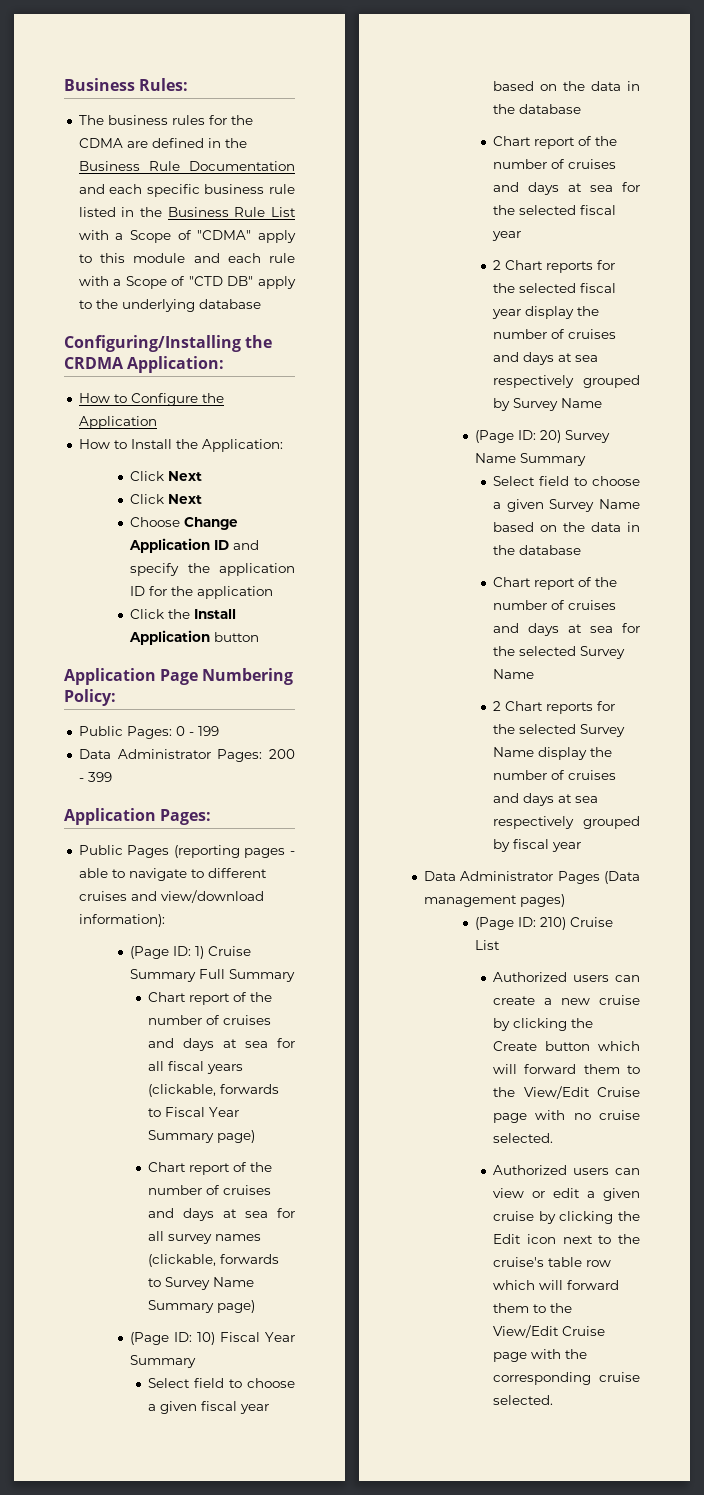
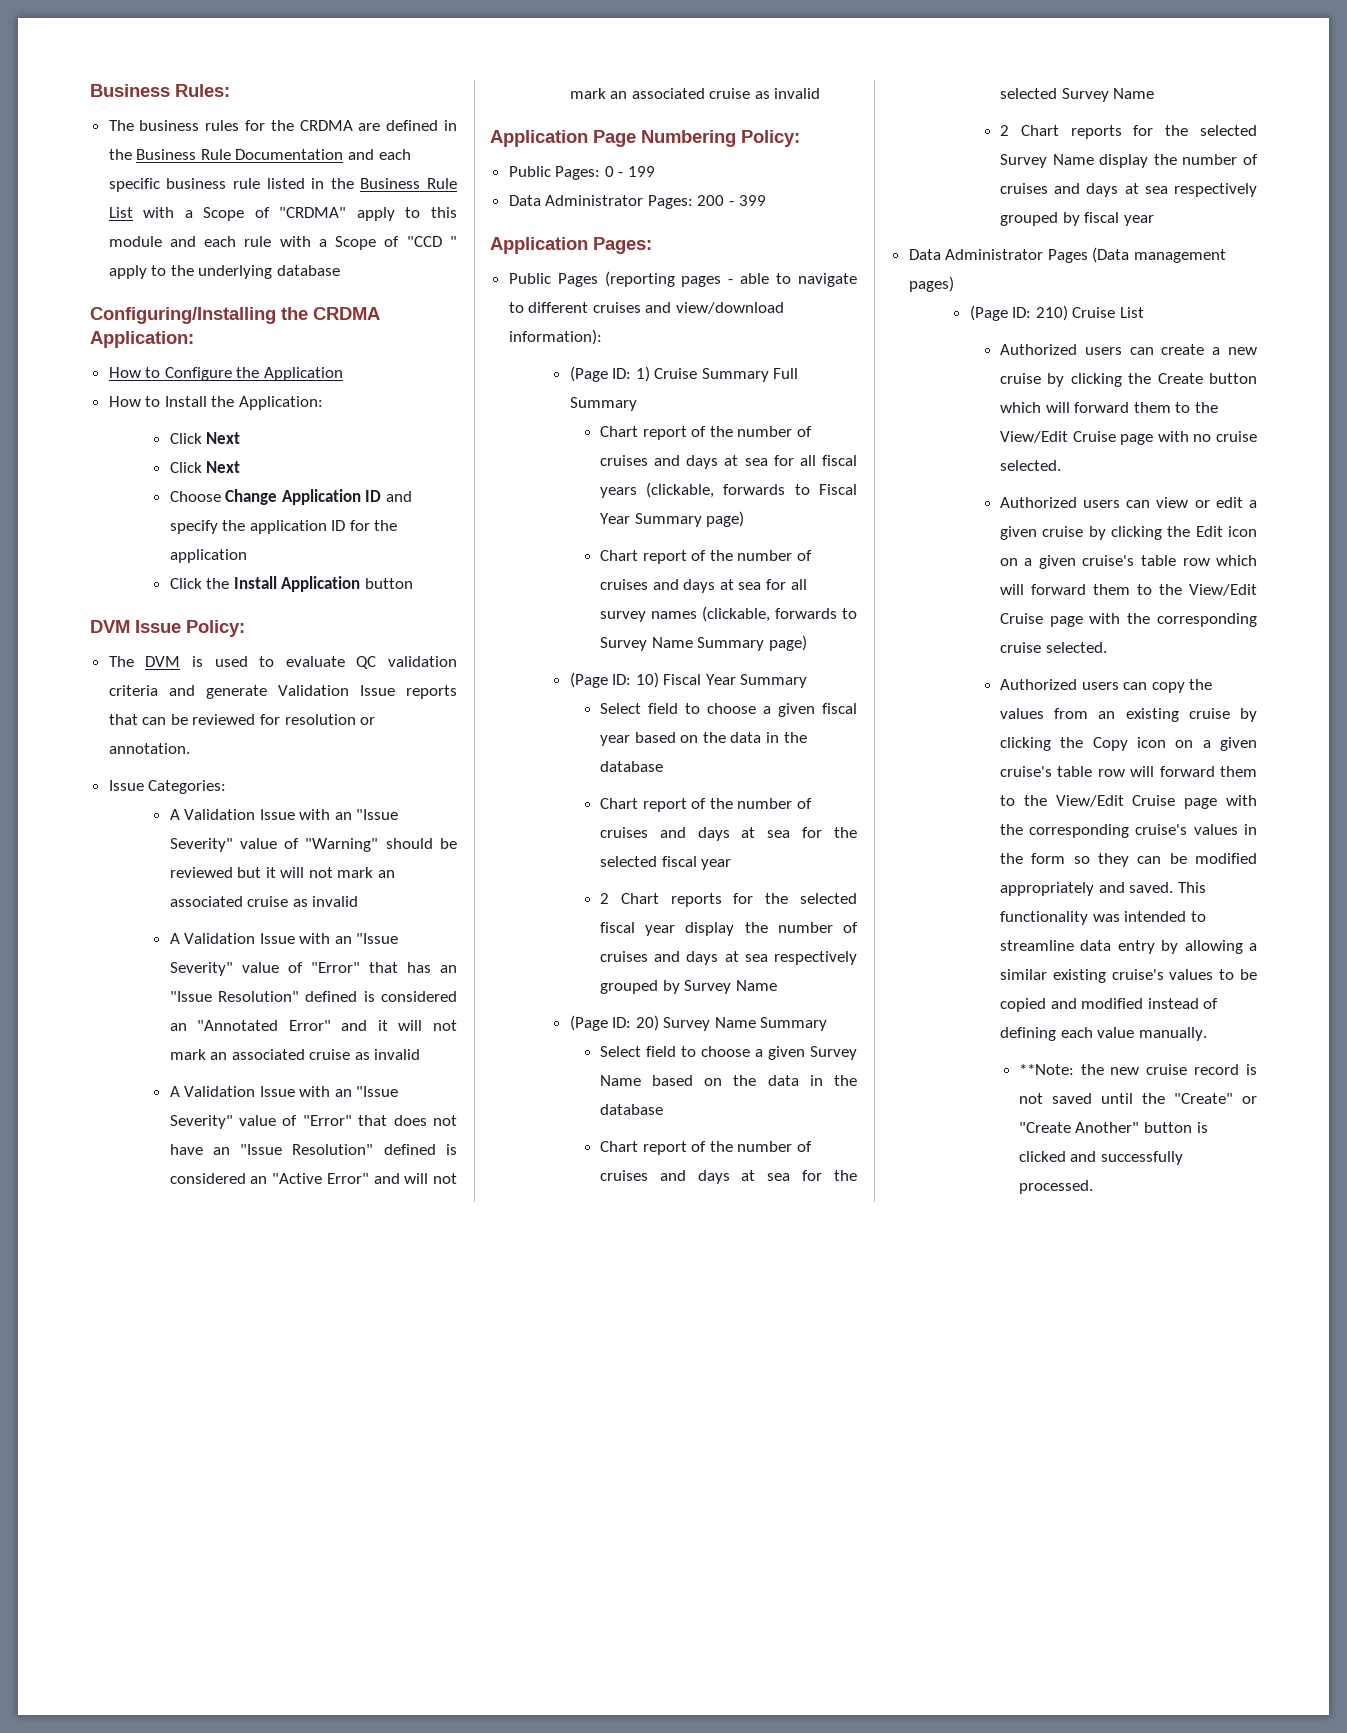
- The business rules for the CDMA are defined in the Business Rule Documentation and each specific business rule listed in the Business Rule List with a Scope of "CDMA" apply to this module and each rule with a Scope of "CTD DB" apply to the underlying database
+ The business rules for the CRDMA are defined in the Business Rule Documentation and each specific business rule listed in the Business Rule List with a Scope of "CRDMA" apply to this module and each rule with a Scope of "CCD " apply to the underlying database
+ DVM Issue Policy:
+ The DVM is used to evaluate QC validation criteria and generate Validation Issue reports that can be reviewed for resolution or annotation.
+ Issue Categories:
+ A Validation Issue with an "Issue Severity" value of "Warning" should be reviewed but it will not mark an associated cruise as invalid
+ A Validation Issue with an "Issue Severity" value of "Error" that has an "Issue Resolution" defined is considered an "Annotated Error" and it will not mark an associated cruise as invalid
+ A Validation Issue with an "Issue Severity" value of "Error" that does not have an "Issue Resolution" defined is considered an "Active Error" and will not mark an associated cruise as invalid
- Authorized users can view or edit a given cruise by clicking the Edit icon next to the cruise's table row which will forward them to the View/Edit Cruise page with the corresponding cruise selected.
+ Authorized users can view or edit a given cruise by clicking the Edit icon on a given cruise's table row which will forward them to the View/Edit Cruise page with the corresponding cruise selected.
+ Authorized users can copy the values from an existing cruise by clicking the Copy icon on a given cruise's table row will forward them to the View/Edit Cruise page with the corresponding cruise's values in the form so they can be modified appropriately and saved. This functionality was intended to streamline data entry by allowing a similar existing cruise's values to be copied and modified instead of defining each value manually.
+ **Note: the new cruise record is not saved until the "Create" or "Create Another" button is clicked and successfully processed.

